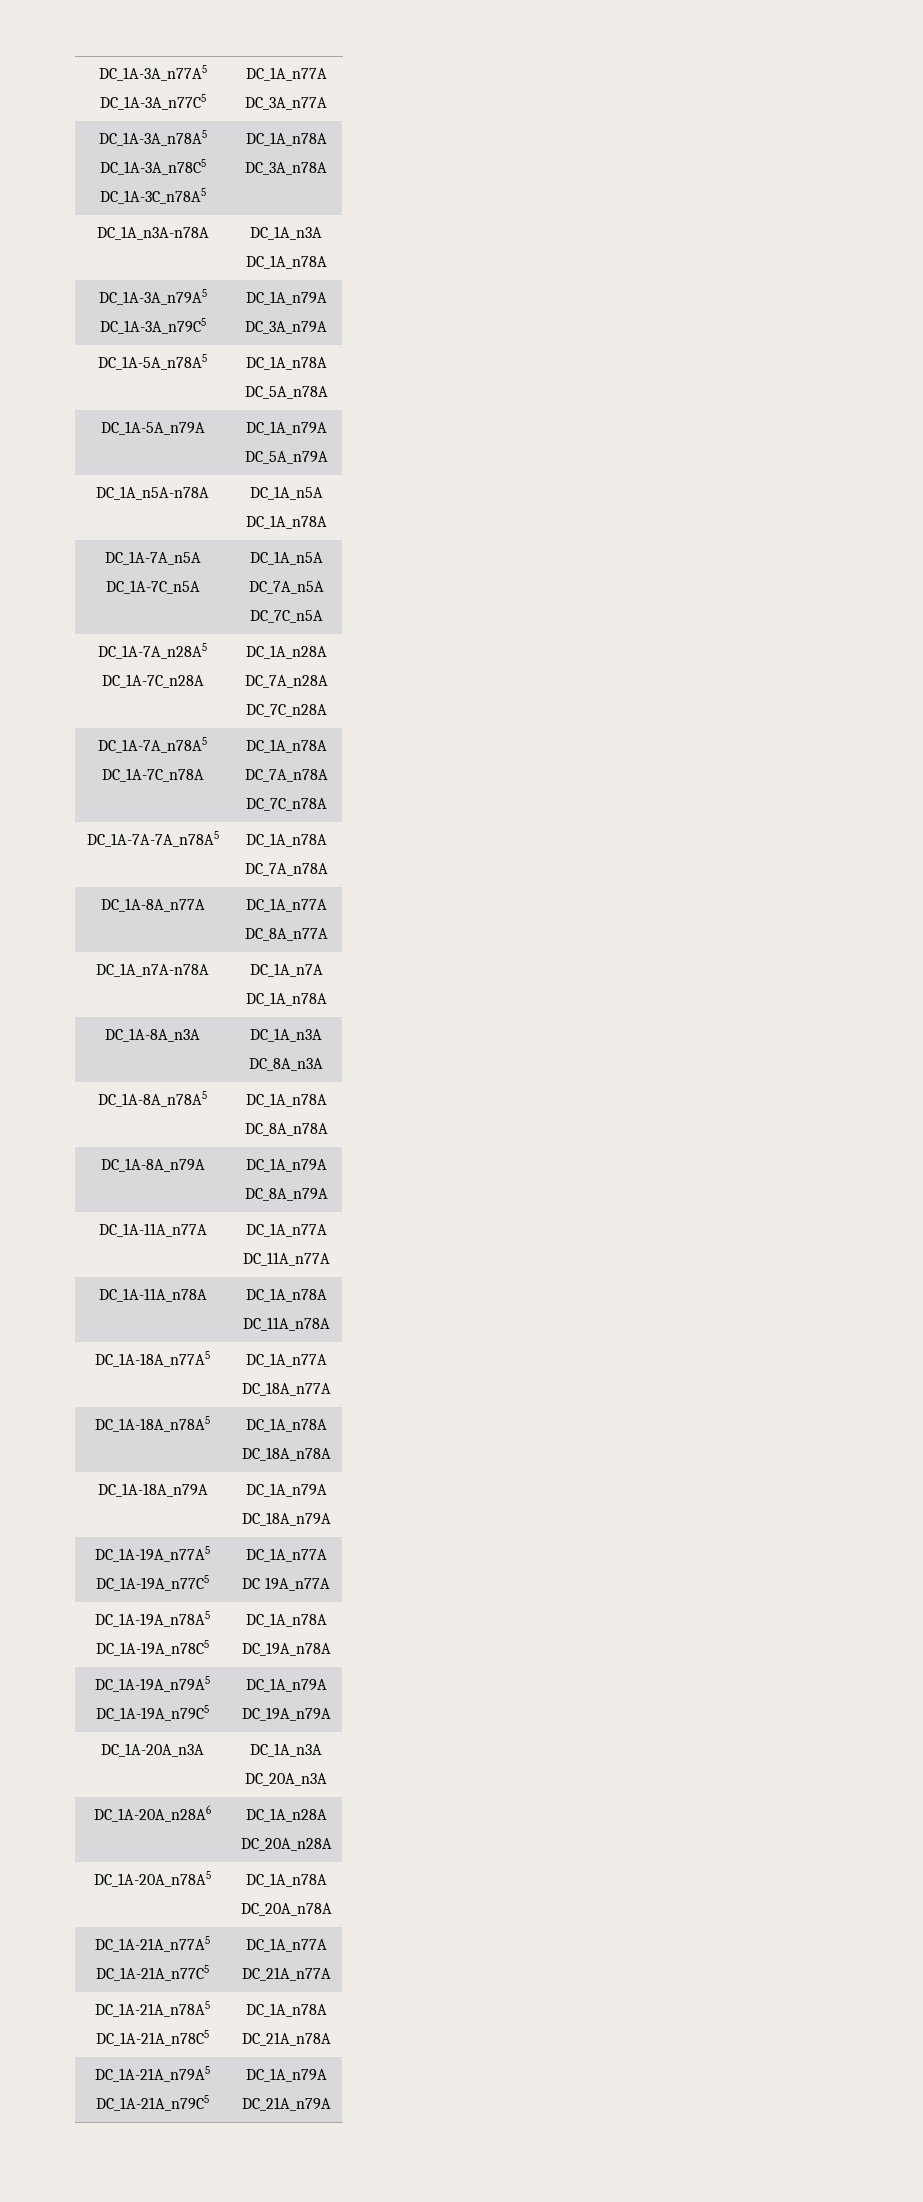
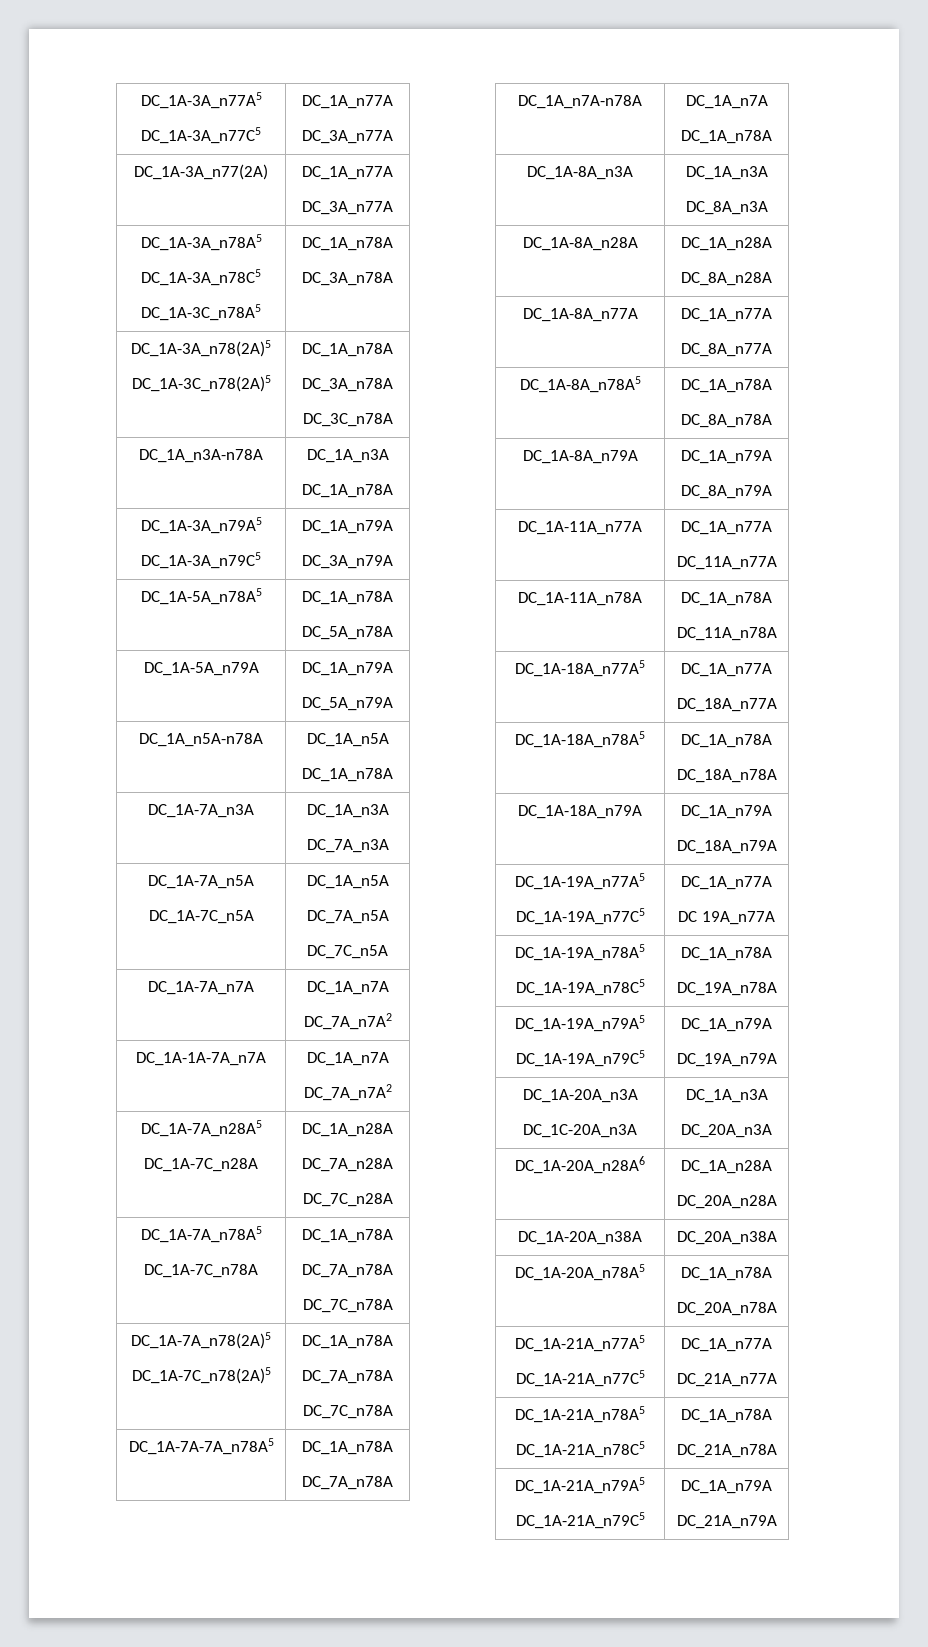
+ DC_1A-3A_n77(2A) | DC_1A_n77A
+ DC_3A_n77A
+ DC_1A-3A_n78(2A)5
+ DC_1A-3C_n78(2A)5 | DC_1A_n78A
+ DC_3A_n78A
+ DC_3C_n78A
+ DC_1A-7A_n3A | DC_1A_n3A
+ DC_7A_n3A
+ DC_1A-7A_n7A | DC_1A_n7A
+ DC_7A_n7A2
+ DC_1A-1A-7A_n7A | DC_1A_n7A
+ DC_7A_n7A2
+ DC_1A-7A_n78(2A)5
+ DC_1A-7C_n78(2A)5 | DC_1A_n78A
+ DC_7A_n78A
+ DC_7C_n78A
- DC_1A-8A_n77A | DC_1A_n77A
- DC_8A_n77A
+ DC_1A-8A_n28A | DC_1A_n28A
+ DC_8A_n28A
+ DC_1A-8A_n77A | DC_1A_n77A
+ DC_8A_n77A
- DC_1A-20A_n3A | DC_1A_n3A
+ DC_1A-20A_n3A
+ DC_1C-20A_n3A | DC_1A_n3A
+ DC_1A-20A_n38A | DC_20A_n38A

